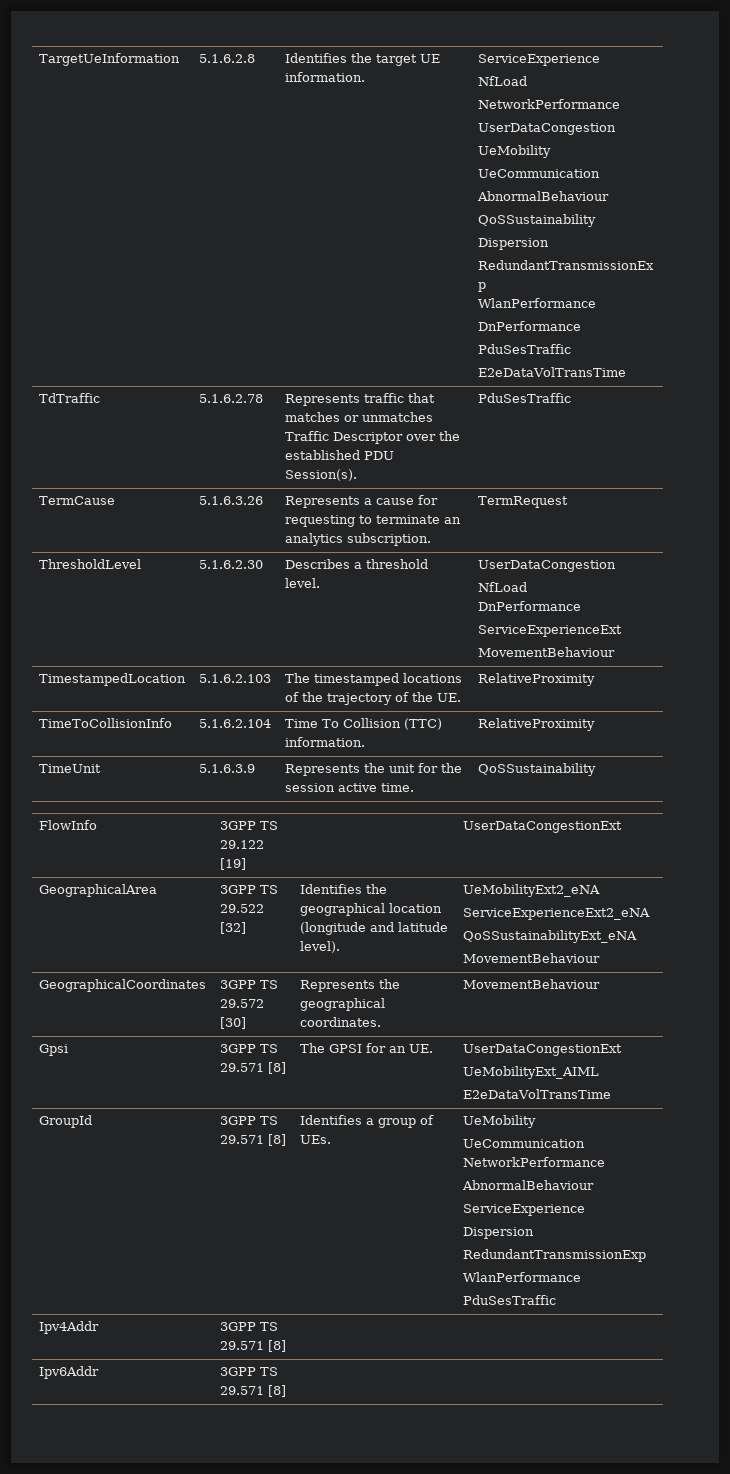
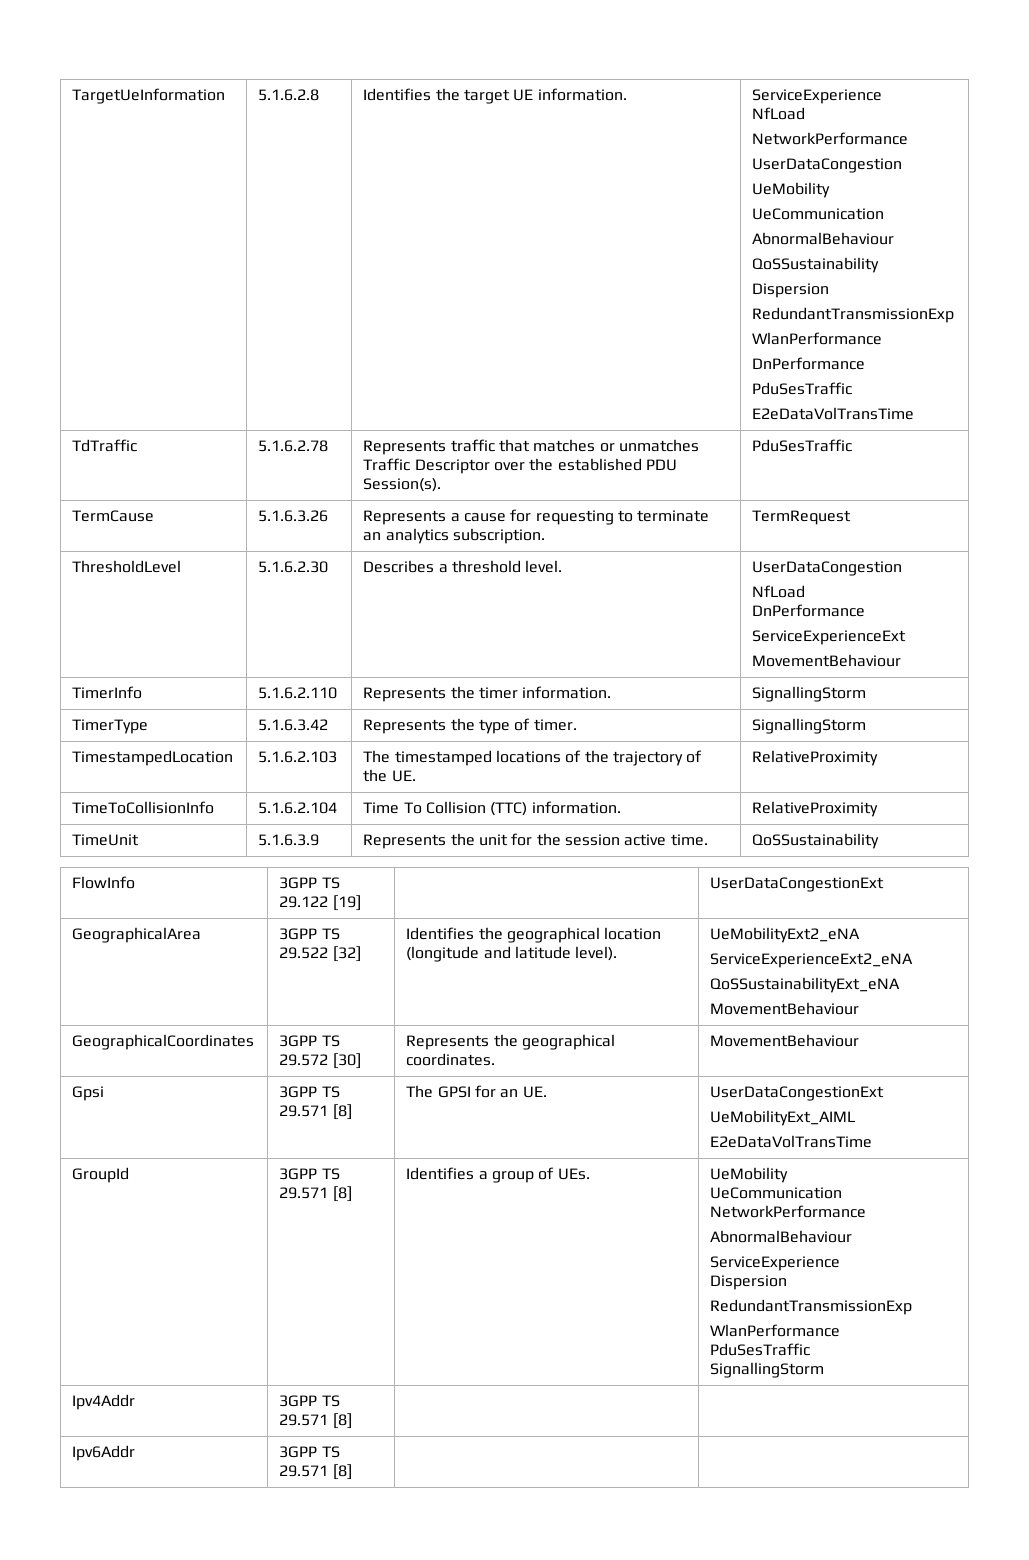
+ TimerInfo | 5.1.6.2.110 | Represents the timer information. | SignallingStorm
+ TimerType | 5.1.6.3.42 | Represents the type of timer. | SignallingStorm
  GroupId | 3GPP TS 29.571 [8] | Identifies a group of UEs. | UeMobility
  UeCommunication NetworkPerformance
  AbnormalBehaviour
  ServiceExperience
  Dispersion
  RedundantTransmissionExp
  WlanPerformance
  PduSesTraffic
+ SignallingStorm

